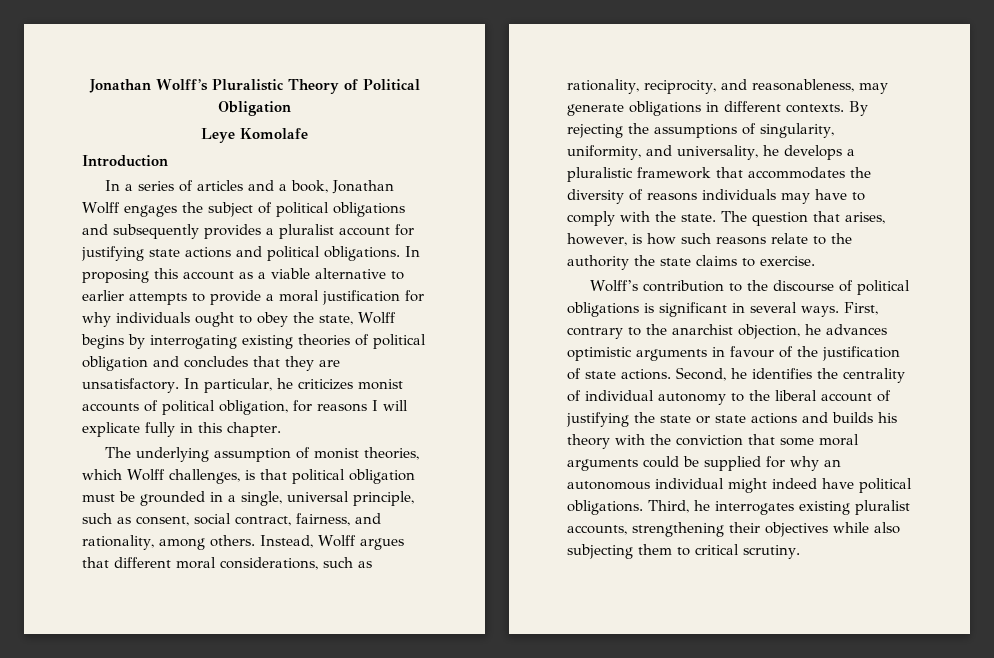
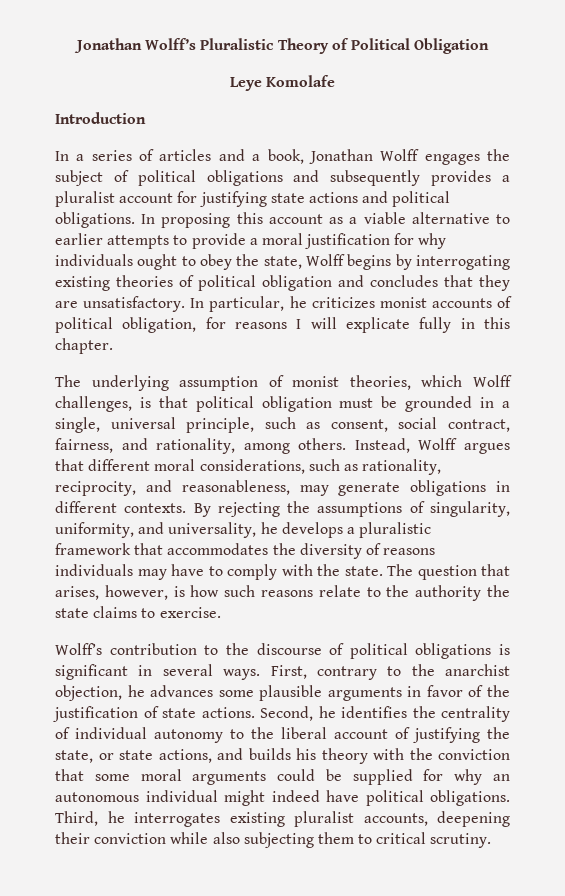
- First, contrary to the anarchist objection, he advances optimistic arguments in favour of the justification of state actions.
+ First, contrary to the anarchist objection, he advances some plausible arguments in favor of the justification of state actions.
- Second, he identifies the centrality of individual autonomy to the liberal account of justifying the state or state actions and builds his theory with the conviction that some moral arguments could be supplied for why an autonomous individual might indeed have political obligations.
+ Second, he identifies the centrality of individual autonomy to the liberal account of justifying the state, or state actions, and builds his theory with the conviction that some moral arguments could be supplied for why an autonomous individual might indeed have political obligations.
- Third, he interrogates existing pluralist accounts, strengthening their objectives while also subjecting them to critical scrutiny.
+ Third, he interrogates existing pluralist accounts, deepening their conviction while also subjecting them to critical scrutiny.

